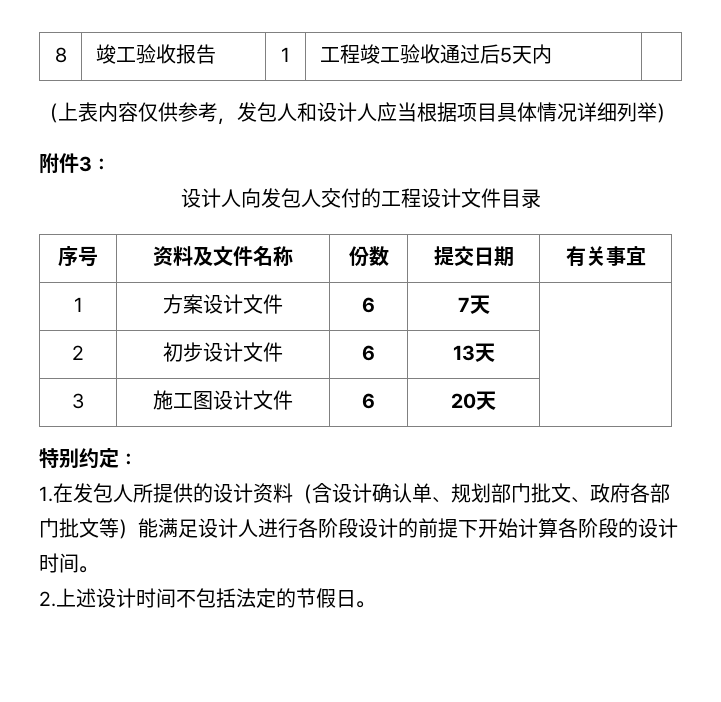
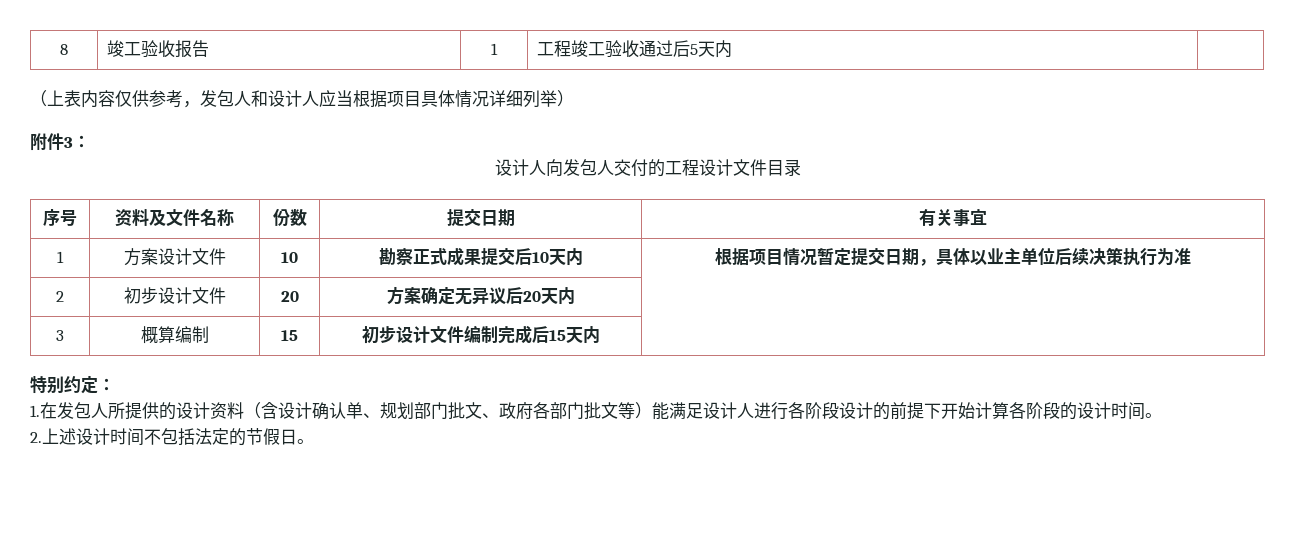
- 1 | 方案设计文件 | 6 | 7天 |
- 2 | 初步设计文件 | 6 | 13天 |
+ 1 | 方案设计文件 | 10 | 勘察正式成果提交后10天内 | 根据项目情况暂定提交日期，具体以业主单位后续决策执行为准
+ 2 | 初步设计文件 | 20 | 方案确定无异议后20天内 |
- 3 | 施工图设计文件 | 6 | 20天 |
+ 3 | 概算编制 | 15 | 初步设计文件编制完成后15天内 |

